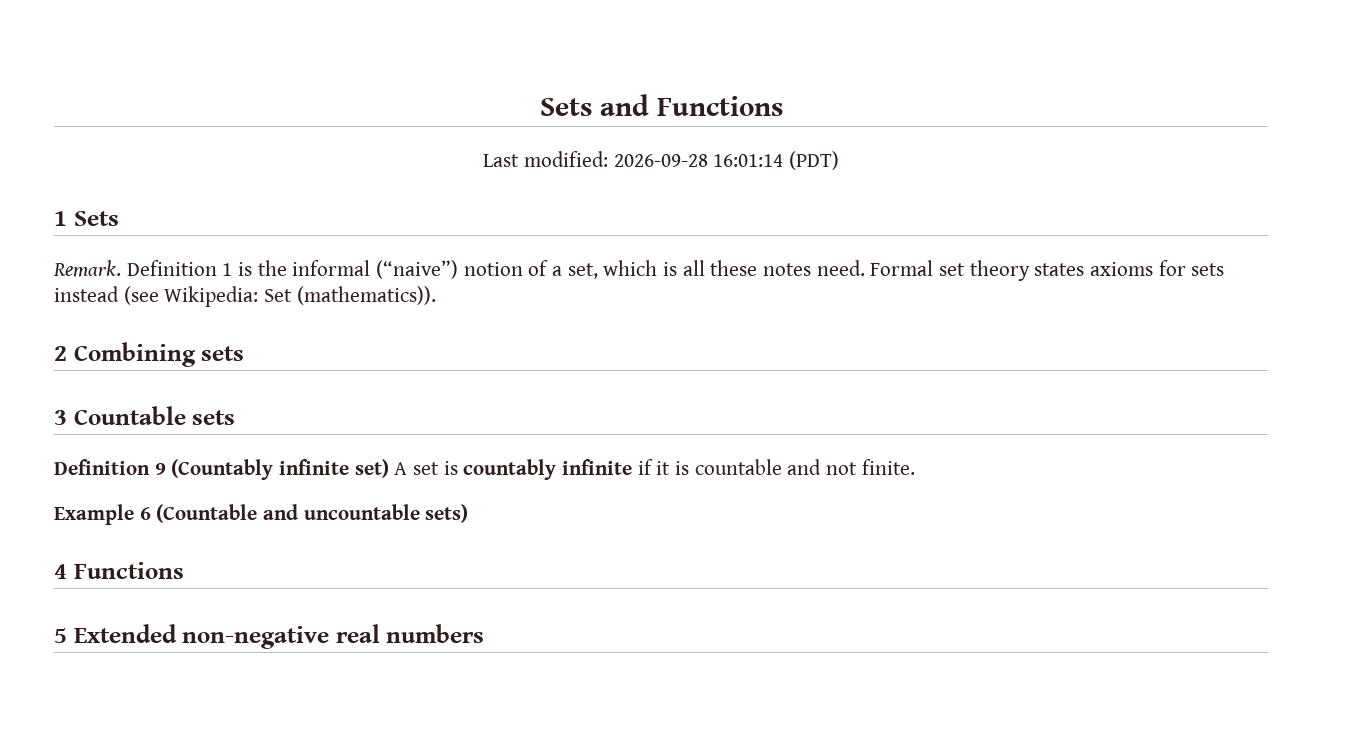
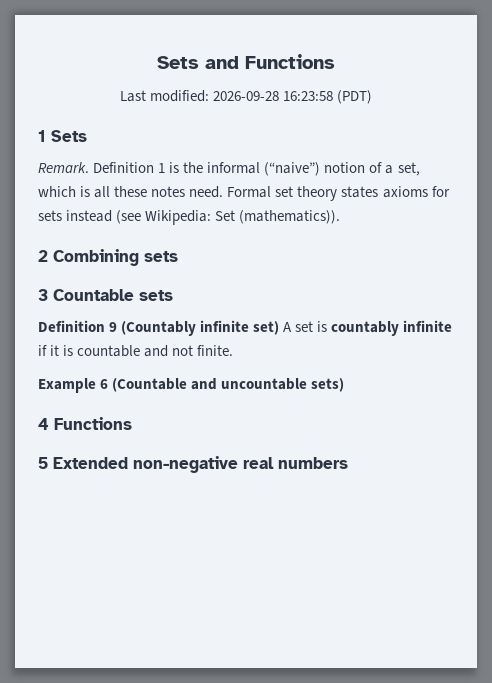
- Last modified: 2026-09-28 16:01:14 (PDT)
+ Last modified: 2026-09-28 16:23:58 (PDT)

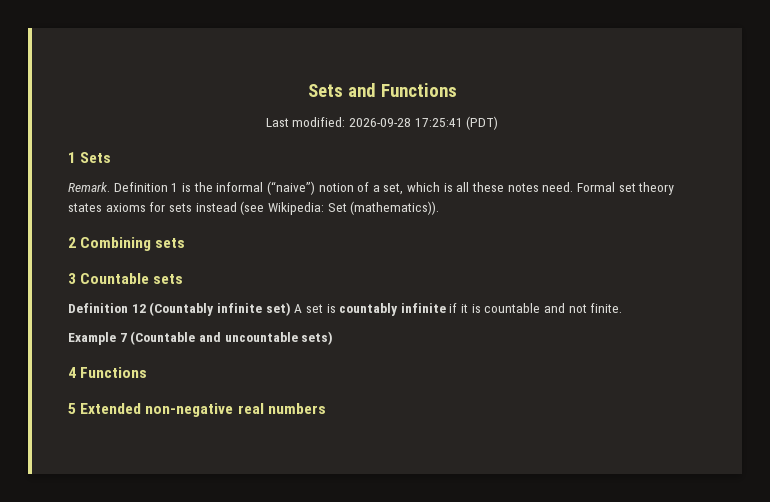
- Last modified: 2026-09-28 16:23:58 (PDT)
+ Last modified: 2026-09-28 17:25:41 (PDT)
- Definition 9 (Countably infinite set) A set is countably infinite if it is countable and not finite.
+ Definition 12 (Countably infinite set) A set is countably infinite if it is countable and not finite.
- Example 6 (Countable and uncountable sets)
+ Example 7 (Countable and uncountable sets)

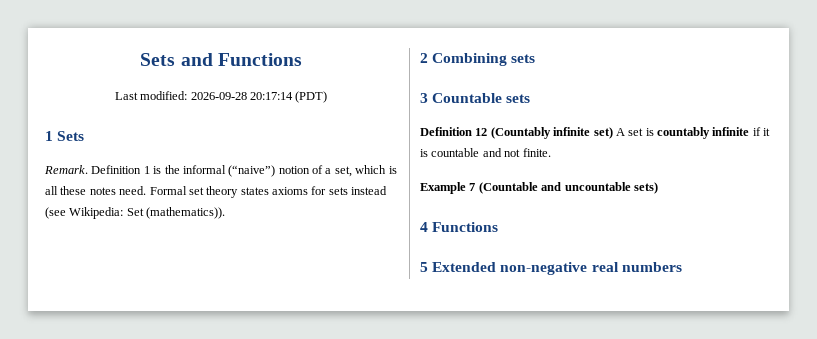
- Last modified: 2026-09-28 17:25:41 (PDT)
+ Last modified: 2026-09-28 20:17:14 (PDT)

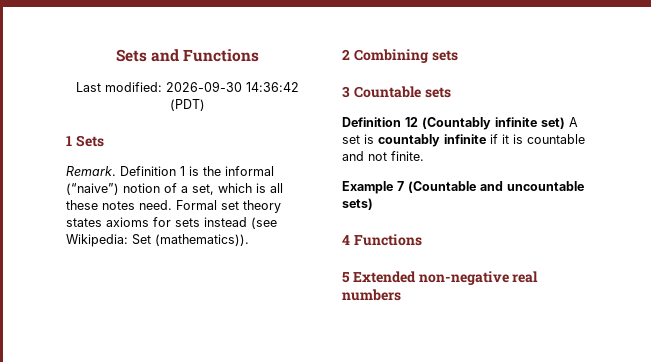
- Last modified: 2026-09-28 20:17:14 (PDT)
+ Last modified: 2026-09-30 14:36:42 (PDT)

